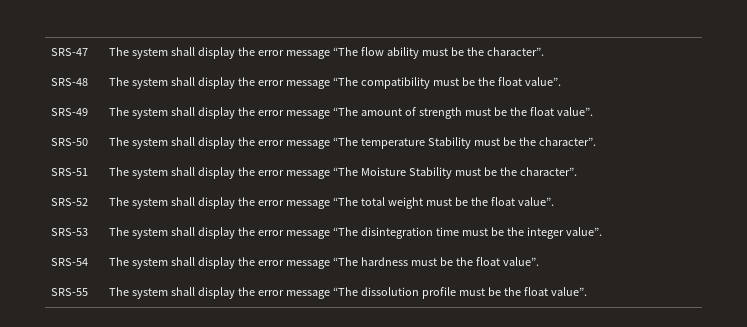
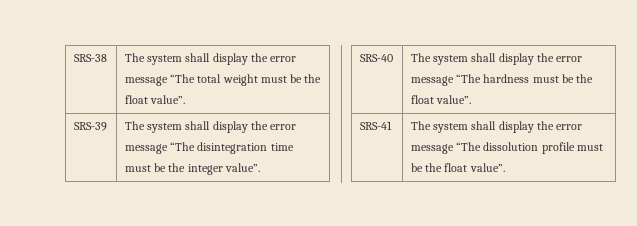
- SRS-47 | The system shall display the error message “The flow ability must be the character”.
- SRS-48 | The system shall display the error message “The compatibility must be the float value”.
- SRS-49 | The system shall display the error message “The amount of strength must be the float value”.
- SRS-50 | The system shall display the error message “The temperature Stability must be the character”.
- SRS-51 | The system shall display the error message “The Moisture Stability must be the character”.
- SRS-52 | The system shall display the error message “The total weight must be the float value”.
+ SRS-38 | The system shall display the error message “The total weight must be the float value”.
- SRS-53 | The system shall display the error message “The disintegration time must be the integer value”.
+ SRS-39 | The system shall display the error message “The disintegration time must be the integer value”.
- SRS-54 | The system shall display the error message “The hardness must be the float value”.
+ SRS-40 | The system shall display the error message “The hardness must be the float value”.
- SRS-55 | The system shall display the error message “The dissolution profile must be the float value”.
+ SRS-41 | The system shall display the error message “The dissolution profile must be the float value”.

